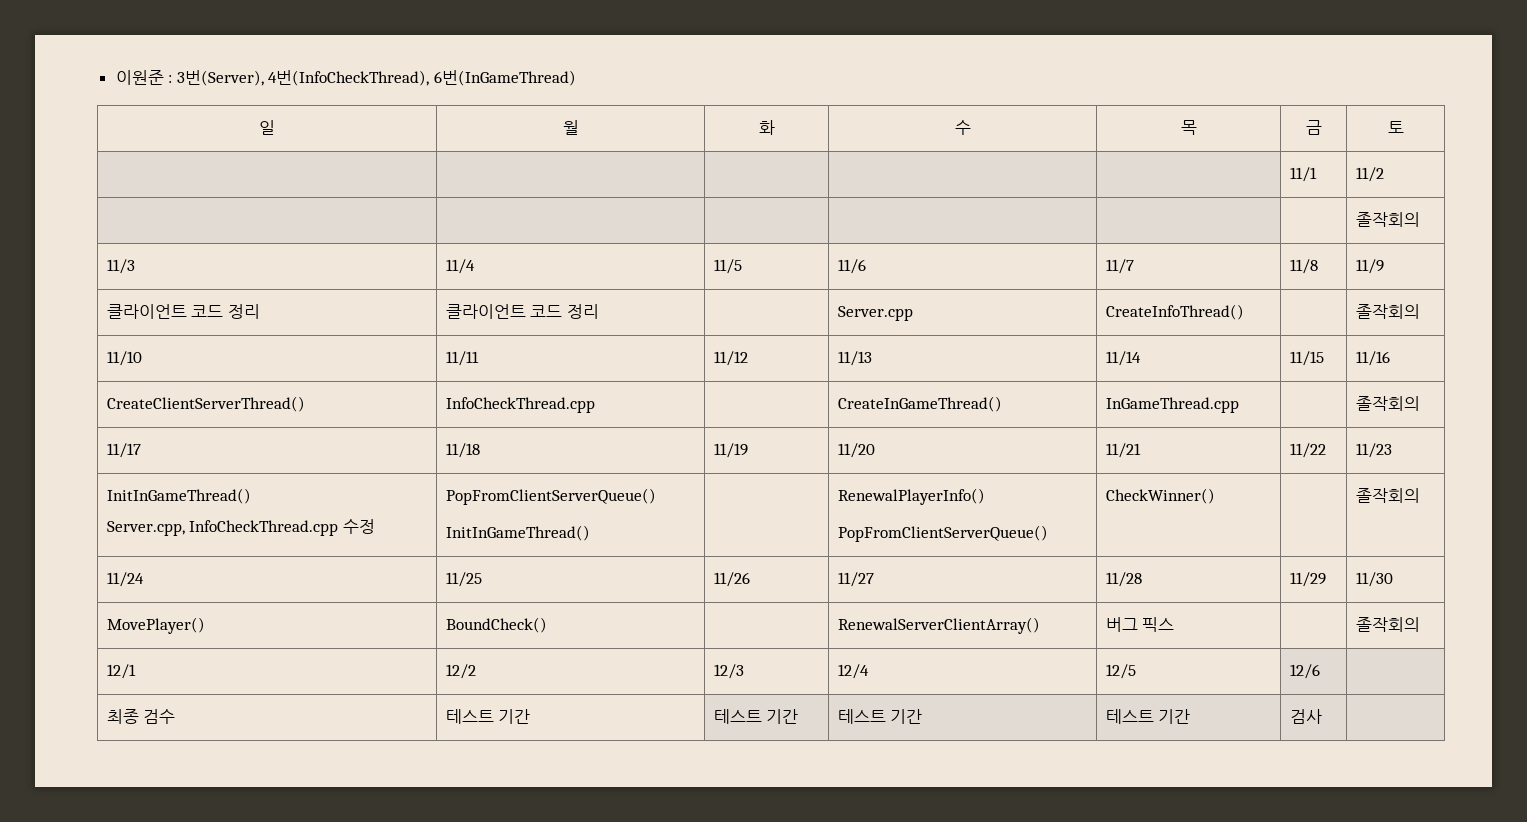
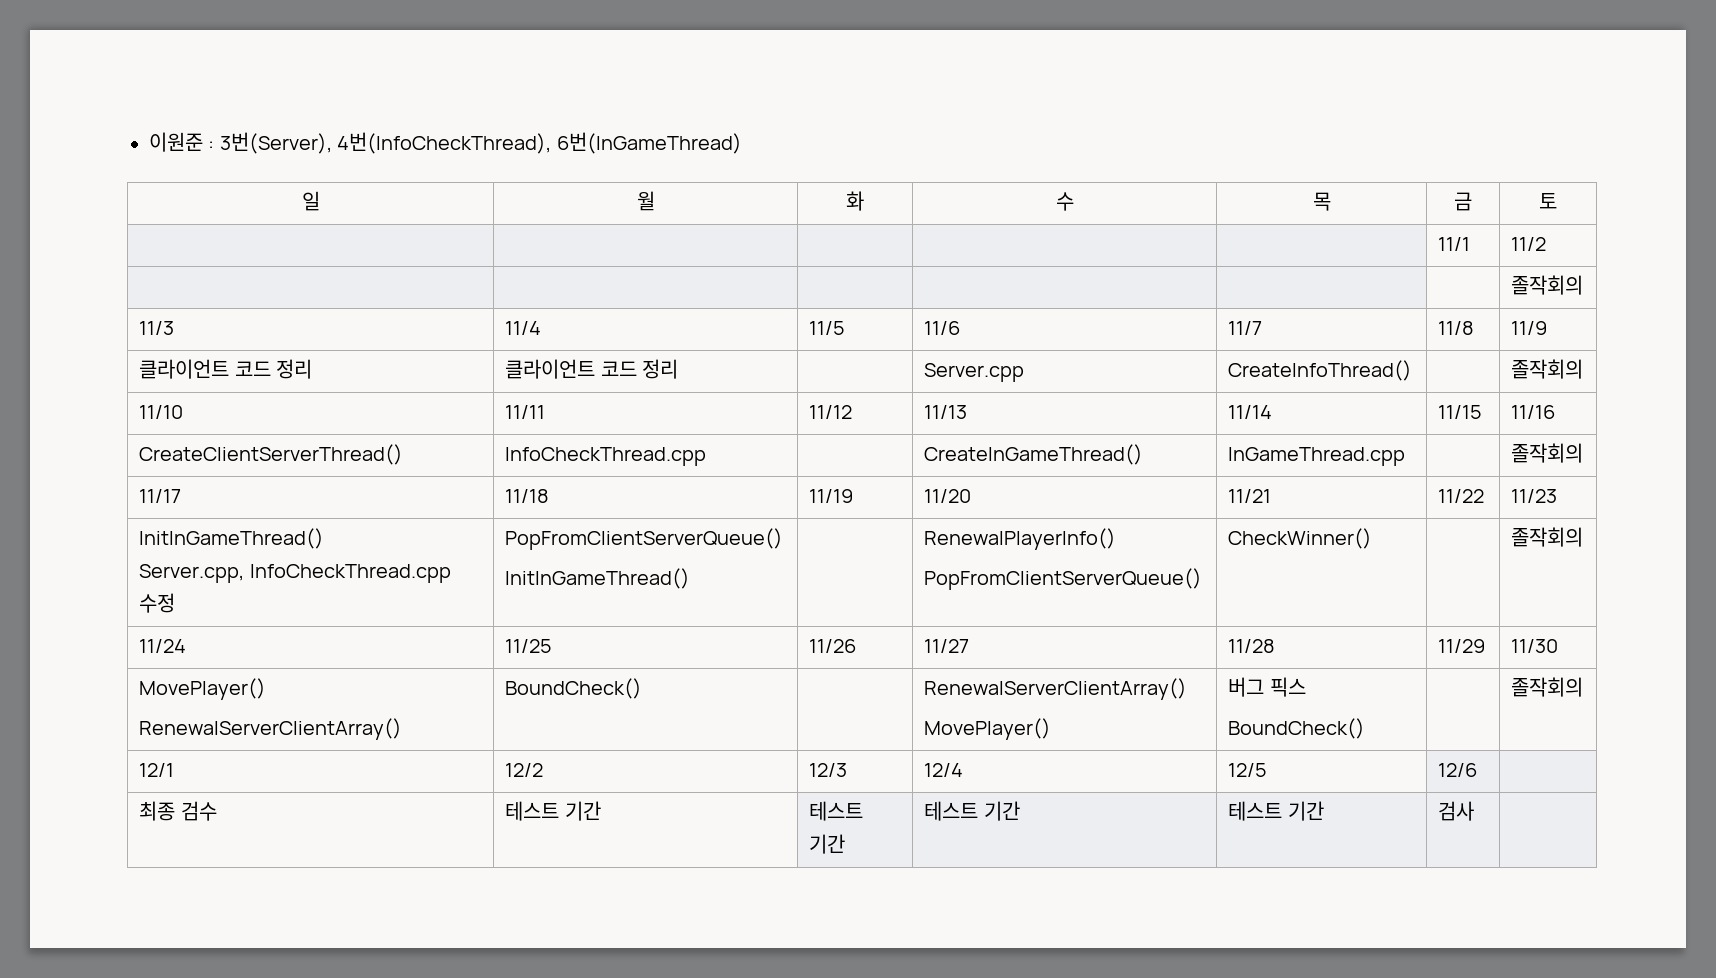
  11/24 | 11/25 | 11/26 | 11/27 | 11/28 | 11/29 | 11/30
- MovePlayer() | BoundCheck() | | RenewalServerClientArray() | 버그 픽스 | | 졸작회의
+ MovePlayer()
+ RenewalServerClientArray() | BoundCheck() | | RenewalServerClientArray()
+ MovePlayer() | 버그 픽스
+ BoundCheck() | | 졸작회의

